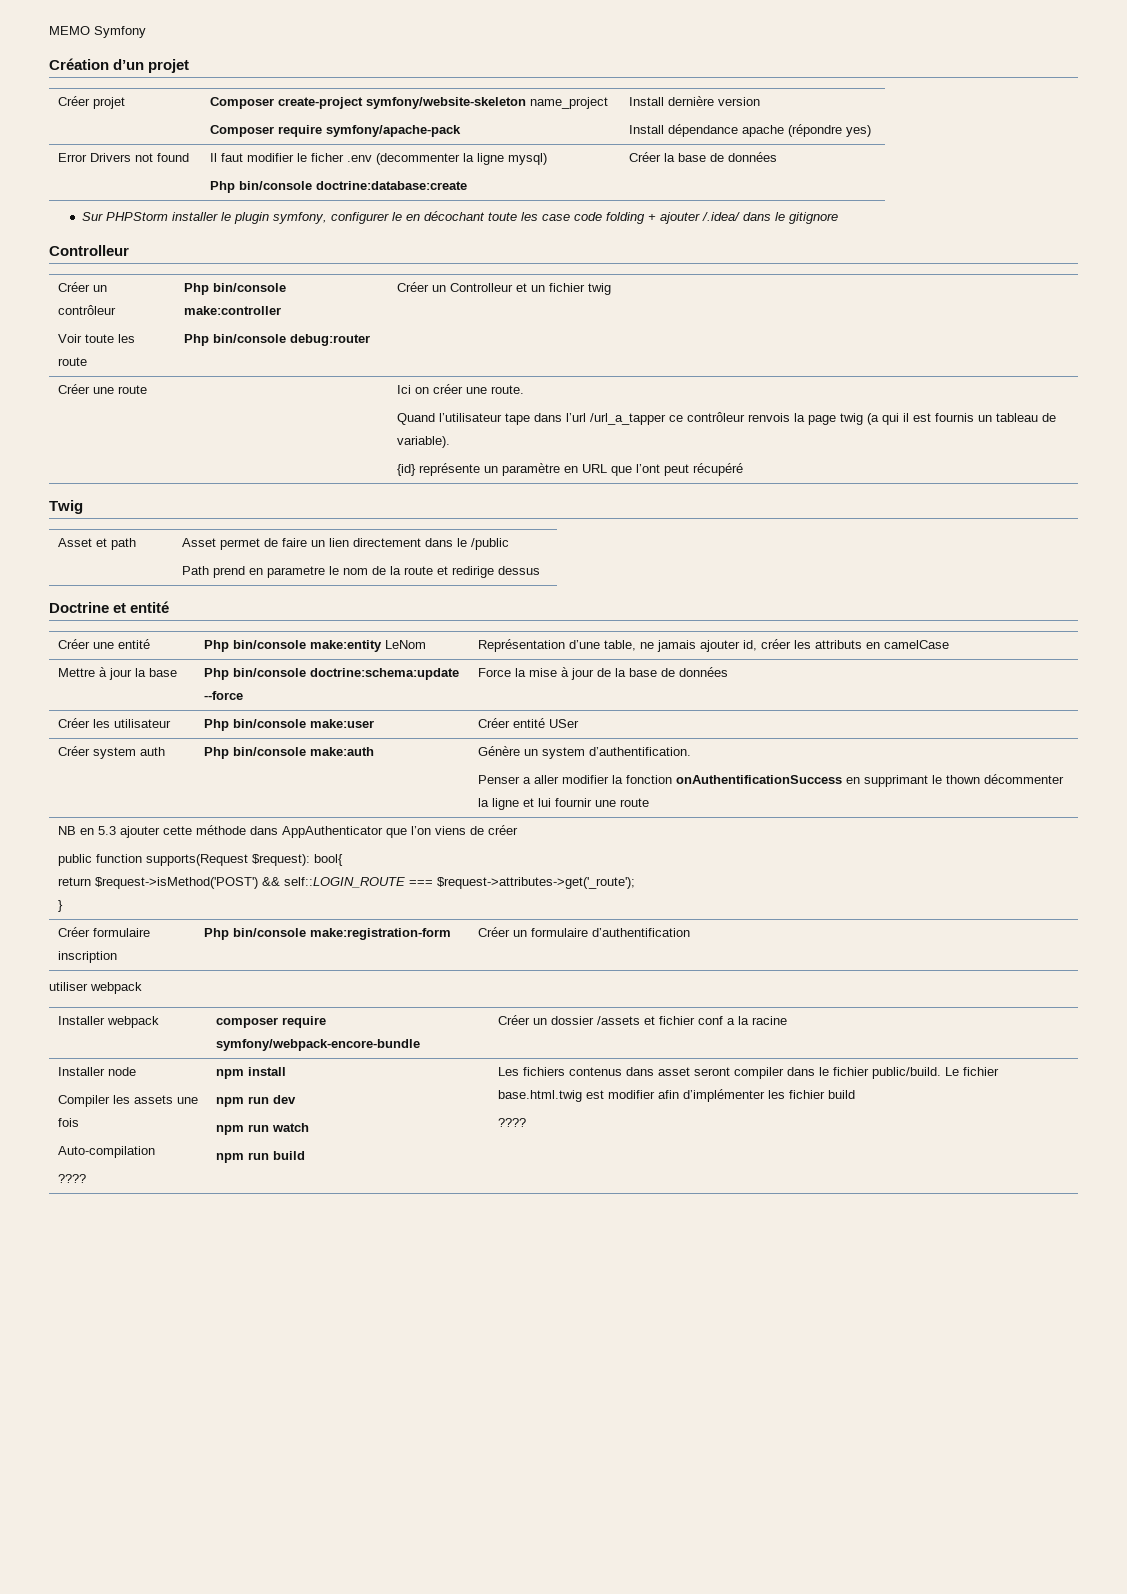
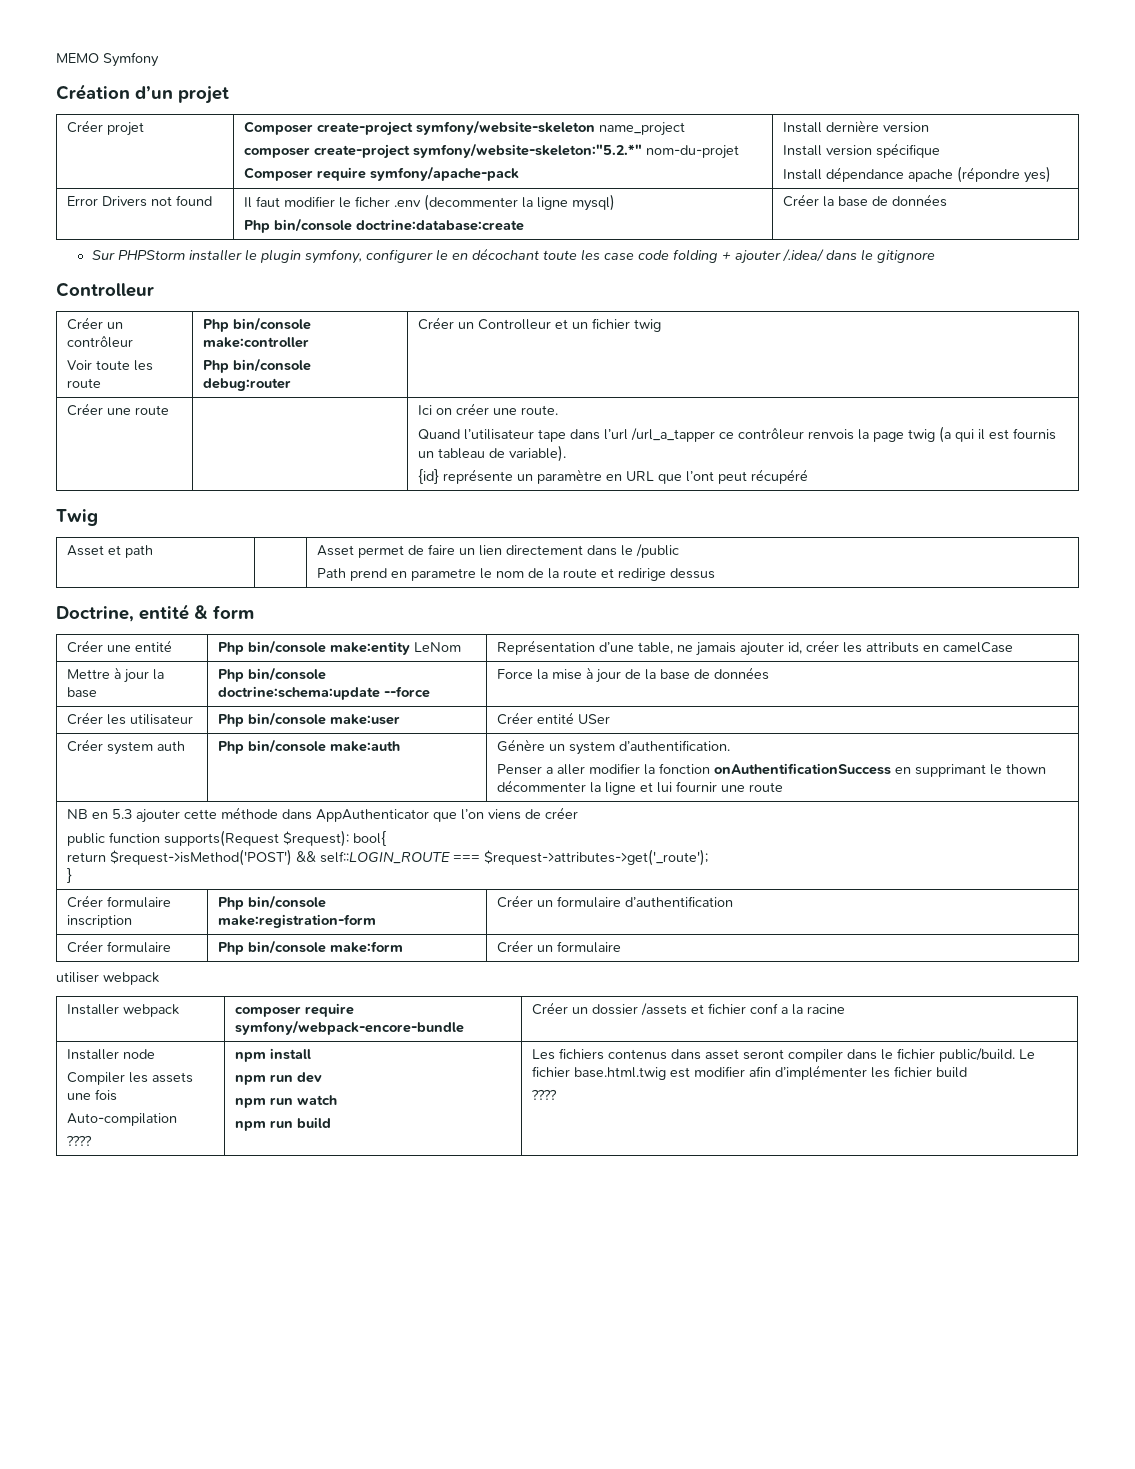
  Créer projet | Composer create-project symfony/website-skeleton name_project
+ composer create-project symfony/website-skeleton:"5.2.*" nom-du-projet
  Composer require symfony/apache-pack | Install dernière version
+ Install version spécifique
- Doctrine et entité
+ Doctrine, entité & form
+ Créer formulaire | Php bin/console make:form | Créer un formulaire

